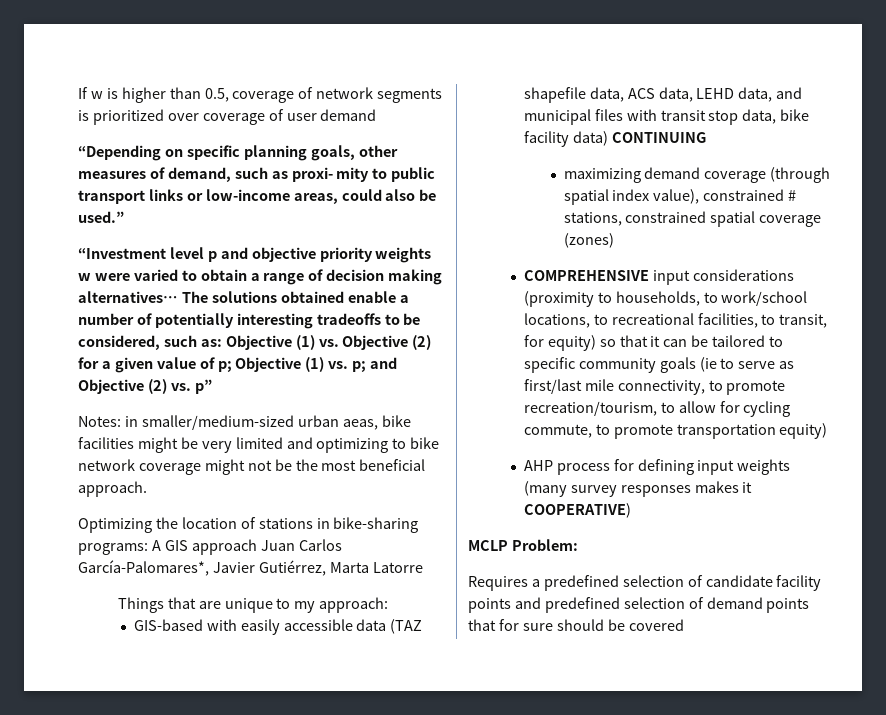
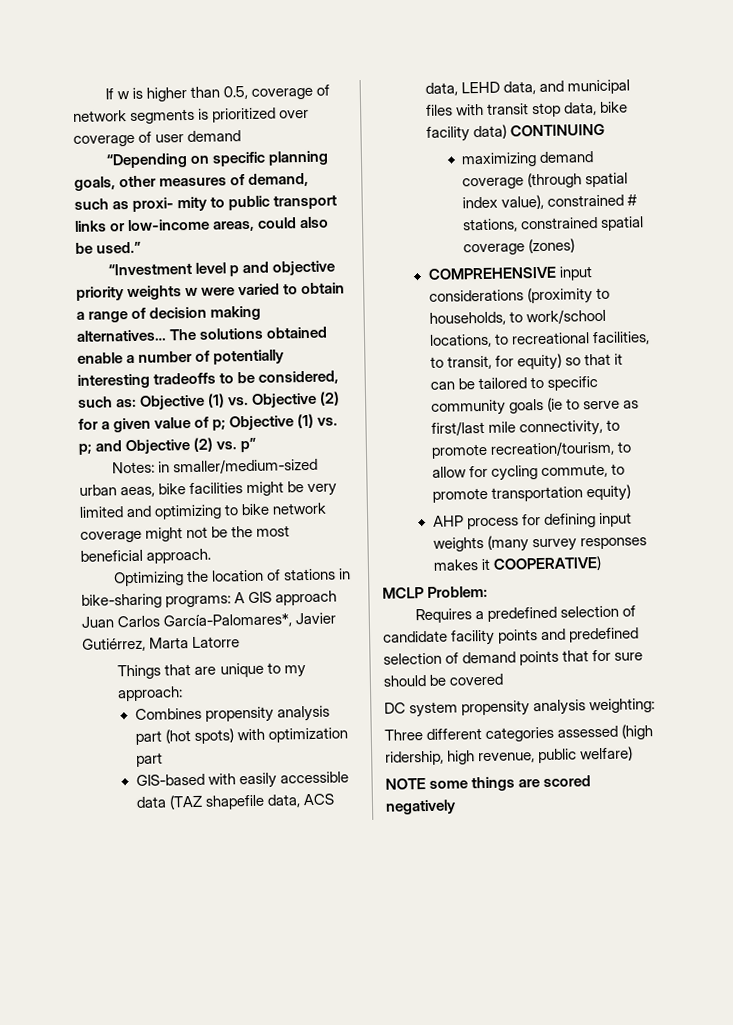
+ Combines propensity analysis part (hot spots) with optimization part
+ DC system propensity analysis weighting:
+ Three different categories assessed (high ridership, high revenue, public welfare)
+ NOTE some things are scored negatively

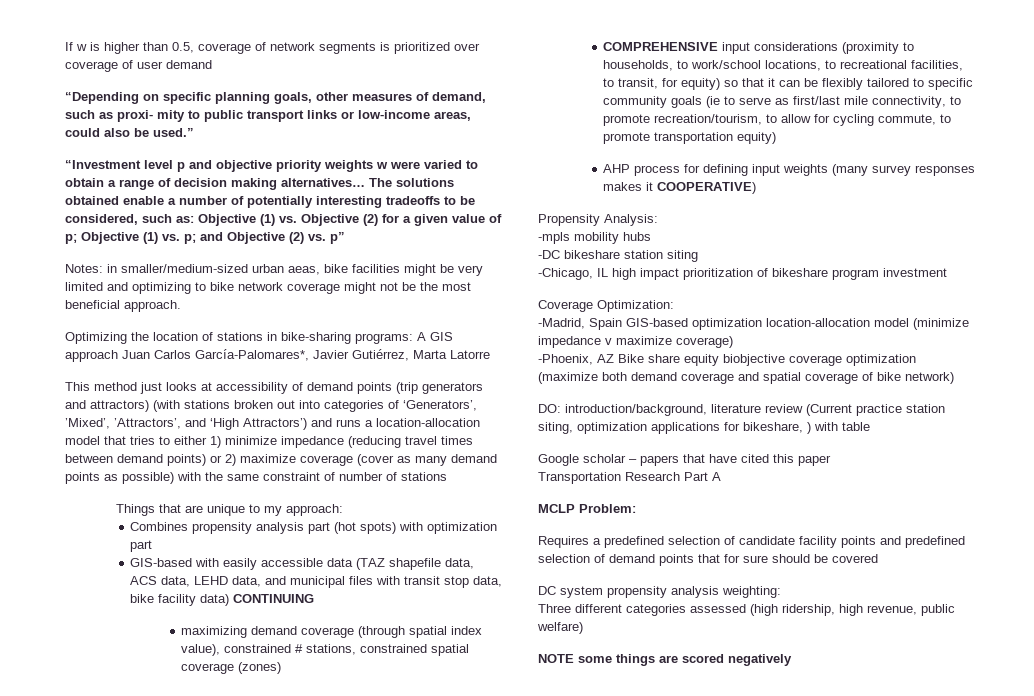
+ This method just looks at accessibility of demand points (trip generators and attractors) (with stations broken out into categories of ‘Generators’, ’Mixed’, ’Attractors’, and ‘High Attractors’) and runs a location-allocation model that tries to either 1) minimize impedance (reducing travel times between demand points) or 2) maximize coverage (cover as many demand points as possible) with the same constraint of number of stations
- COMPREHENSIVE input considerations (proximity to households, to work/school locations, to recreational facilities, to transit, for equity) so that it can be tailored to specific community goals (ie to serve as first/last mile connectivity, to promote recreation/tourism, to allow for cycling commute, to promote transportation equity)
+ COMPREHENSIVE input considerations (proximity to households, to work/school locations, to recreational facilities, to transit, for equity) so that it can be flexibly tailored to specific community goals (ie to serve as first/last mile connectivity, to promote recreation/tourism, to allow for cycling commute, to promote transportation equity)
+ Propensity Analysis:
+ -mpls mobility hubs
+ -DC bikeshare station siting
+ -Chicago, IL high impact prioritization of bikeshare program investment
+ Coverage Optimization:
+ -Madrid, Spain GIS-based optimization location-allocation model (minimize impedance v maximize coverage)
+ -Phoenix, AZ Bike share equity biobjective coverage optimization (maximize both demand coverage and spatial coverage of bike network)
+ DO: introduction/background, literature review (Current practice station siting, optimization applications for bikeshare, ) with table
+ Google scholar – papers that have cited this paper
+ Transportation Research Part A

